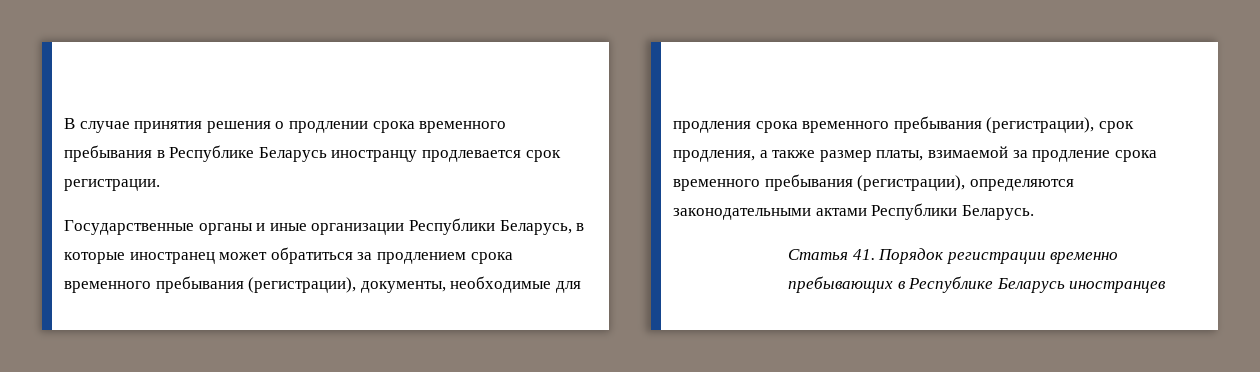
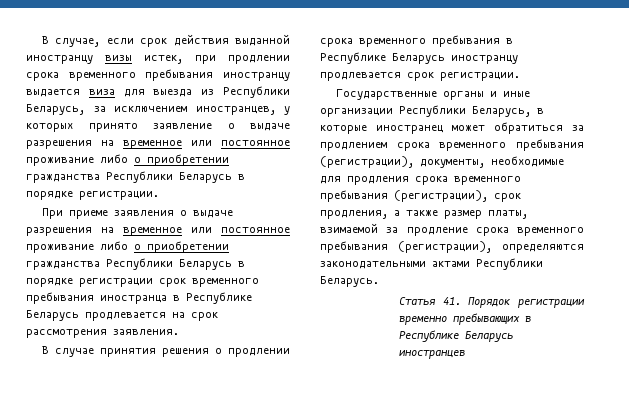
+ В случае, если срок действия выданной иностранцу визы истек, при продлении срока временного пребывания иностранцу выдается виза для выезда из Республики Беларусь, за исключением иностранцев, у которых принято заявление о выдаче разрешения на временное или постоянное проживание либо о приобретении гражданства Республики Беларусь в порядке регистрации.
+ При приеме заявления о выдаче разрешения на временное или постоянное проживание либо о приобретении гражданства Республики Беларусь в порядке регистрации срок временного пребывания иностранца в Республике Беларусь продлевается на срок рассмотрения заявления.

